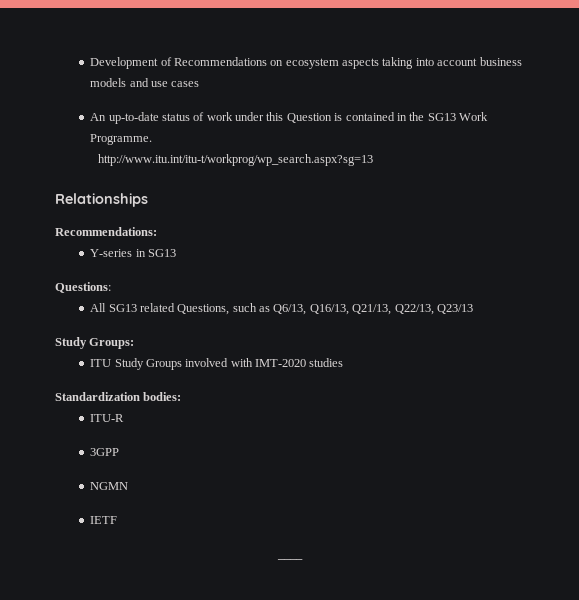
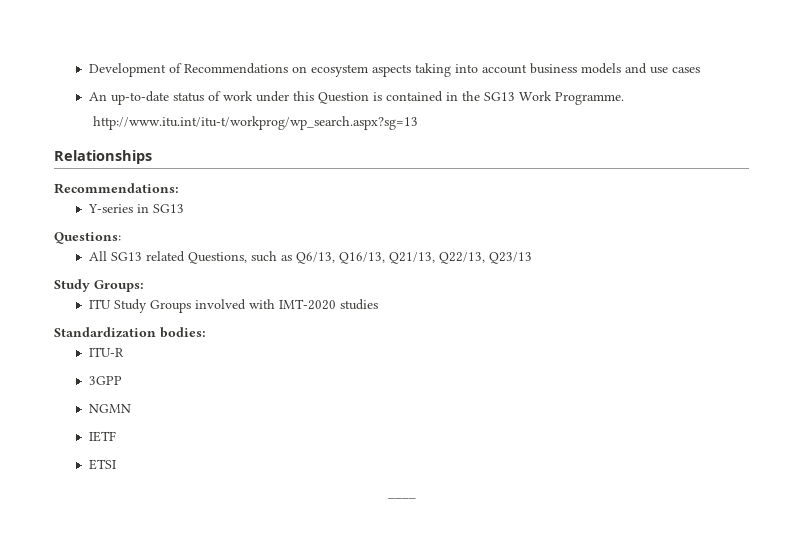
+ ETSI

